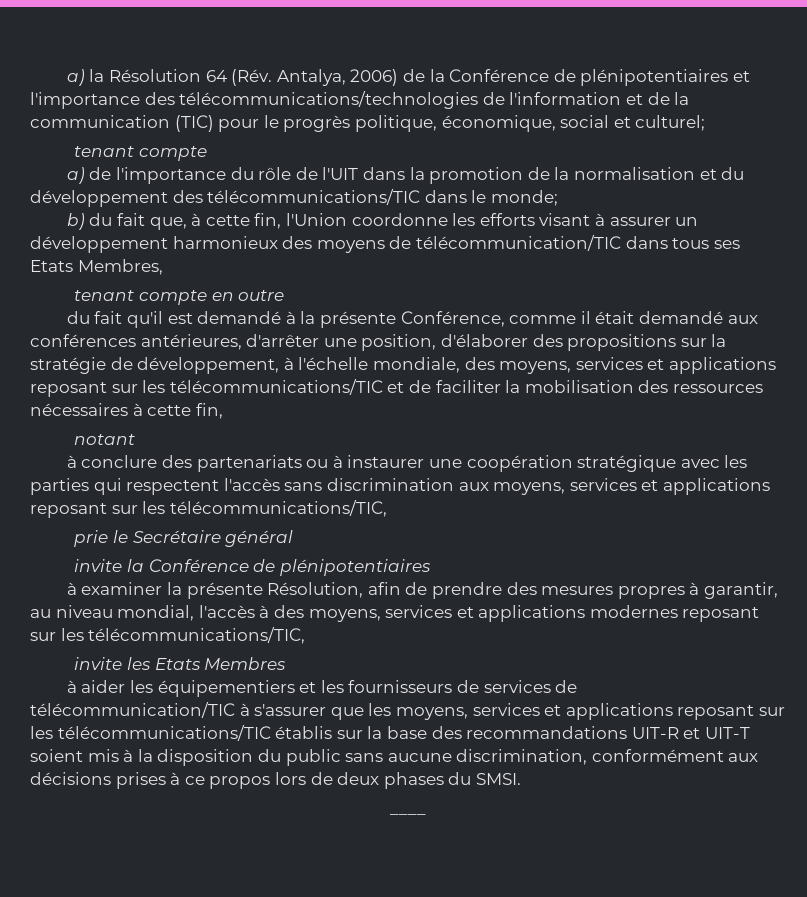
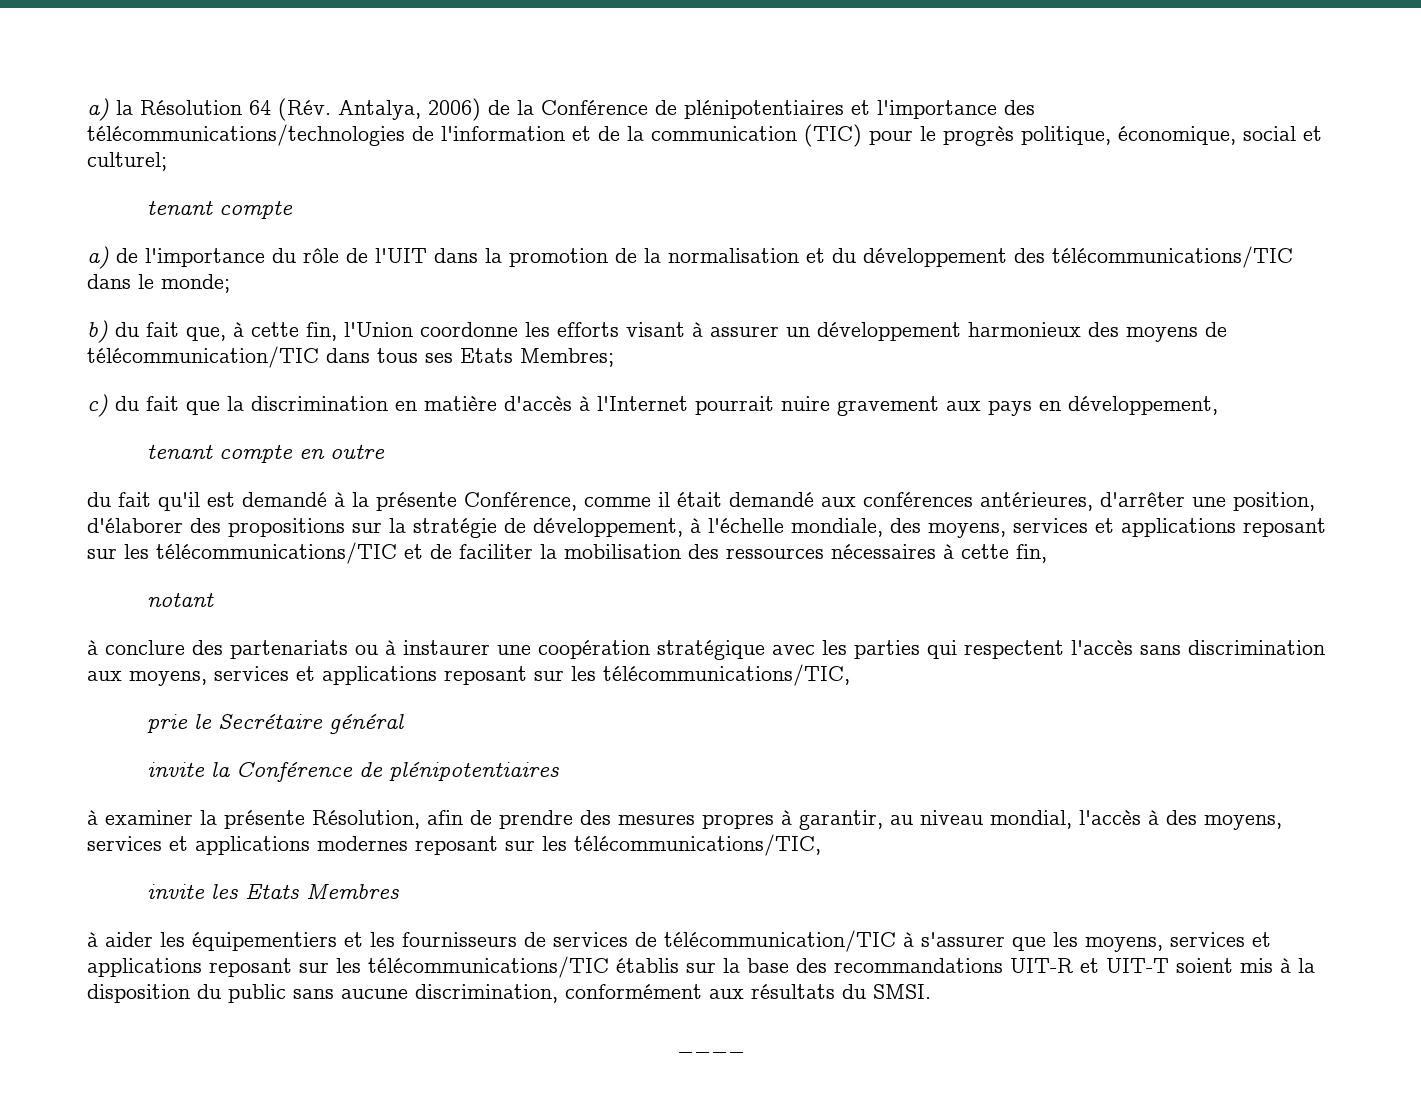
- b) du fait que, à cette fin, l'Union coordonne les efforts visant à assurer un développement harmonieux des moyens de télécommunication/TIC dans tous ses Etats Membres,
+ b) du fait que, à cette fin, l'Union coordonne les efforts visant à assurer un développement harmonieux des moyens de télécommunication/TIC dans tous ses Etats Membres;
+ c) du fait que la discrimination en matière d'accès à l'Internet pourrait nuire gravement aux pays en développement,
- à aider les équipementiers et les fournisseurs de services de télécommunication/TIC à s'assurer que les moyens, services et applications reposant sur les télécommunications/TIC établis sur la base des recommandations UIT-R et UIT-T soient mis à la disposition du public sans aucune discrimination, conformément aux décisions prises à ce propos lors de deux phases du SMSI.
+ à aider les équipementiers et les fournisseurs de services de télécommunication/TIC à s'assurer que les moyens, services et applications reposant sur les télécommunications/TIC établis sur la base des recommandations UIT-R et UIT-T soient mis à la disposition du public sans aucune discrimination, conformément aux résultats du SMSI.

